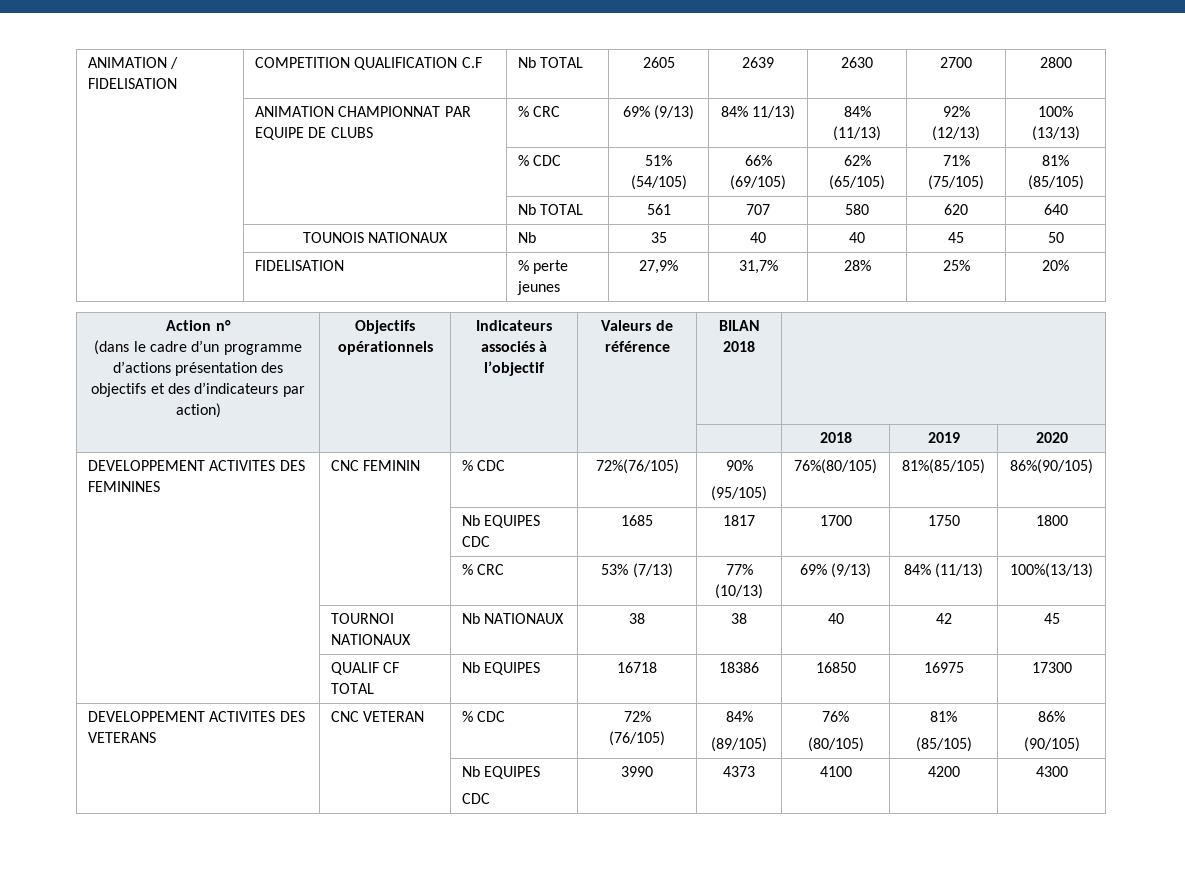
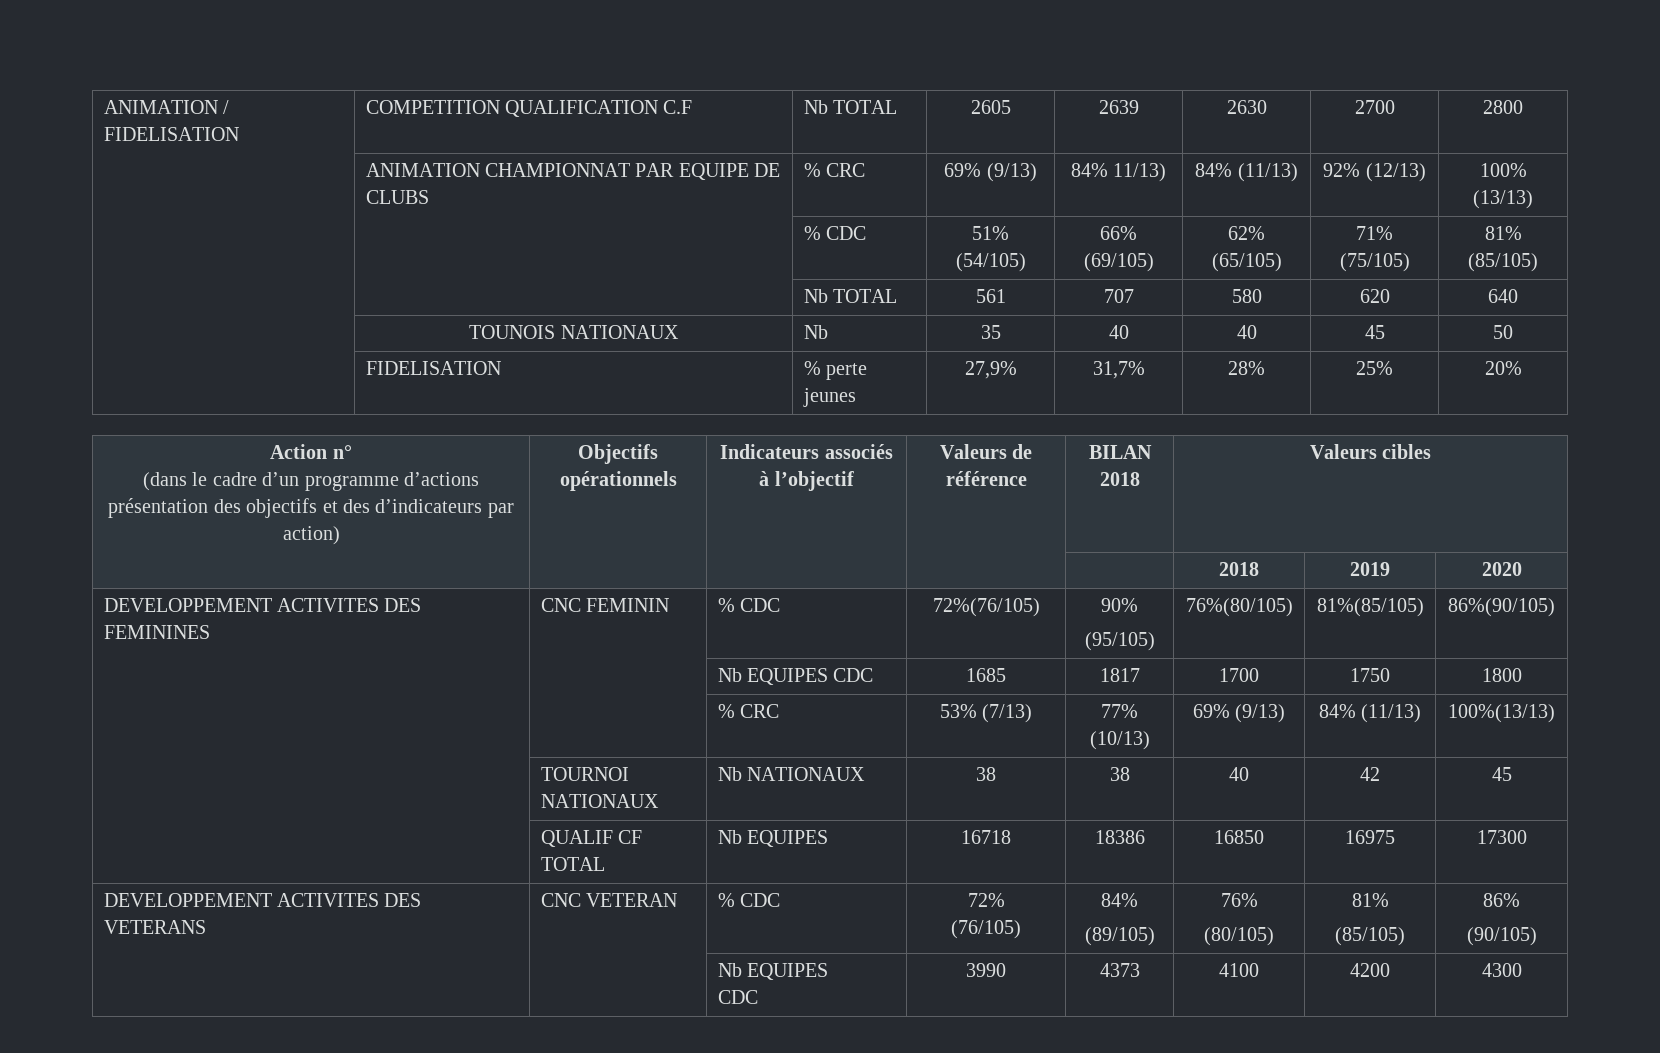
  Action n°
- (dans le cadre d’un programme d’actions présentation des objectifs et des d’indicateurs par action) | Objectifs opérationnels | Indicateurs associés à l’objectif | Valeurs de référence | BILAN 2018 |
+ (dans le cadre d’un programme d’actions présentation des objectifs et des d’indicateurs par action) | Objectifs opérationnels | Indicateurs associés à l’objectif | Valeurs de référence | BILAN 2018 | Valeurs cibles

